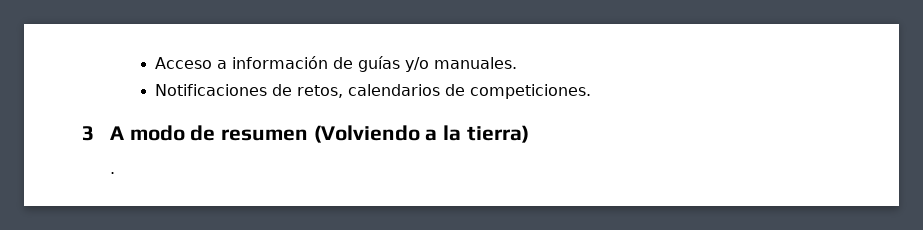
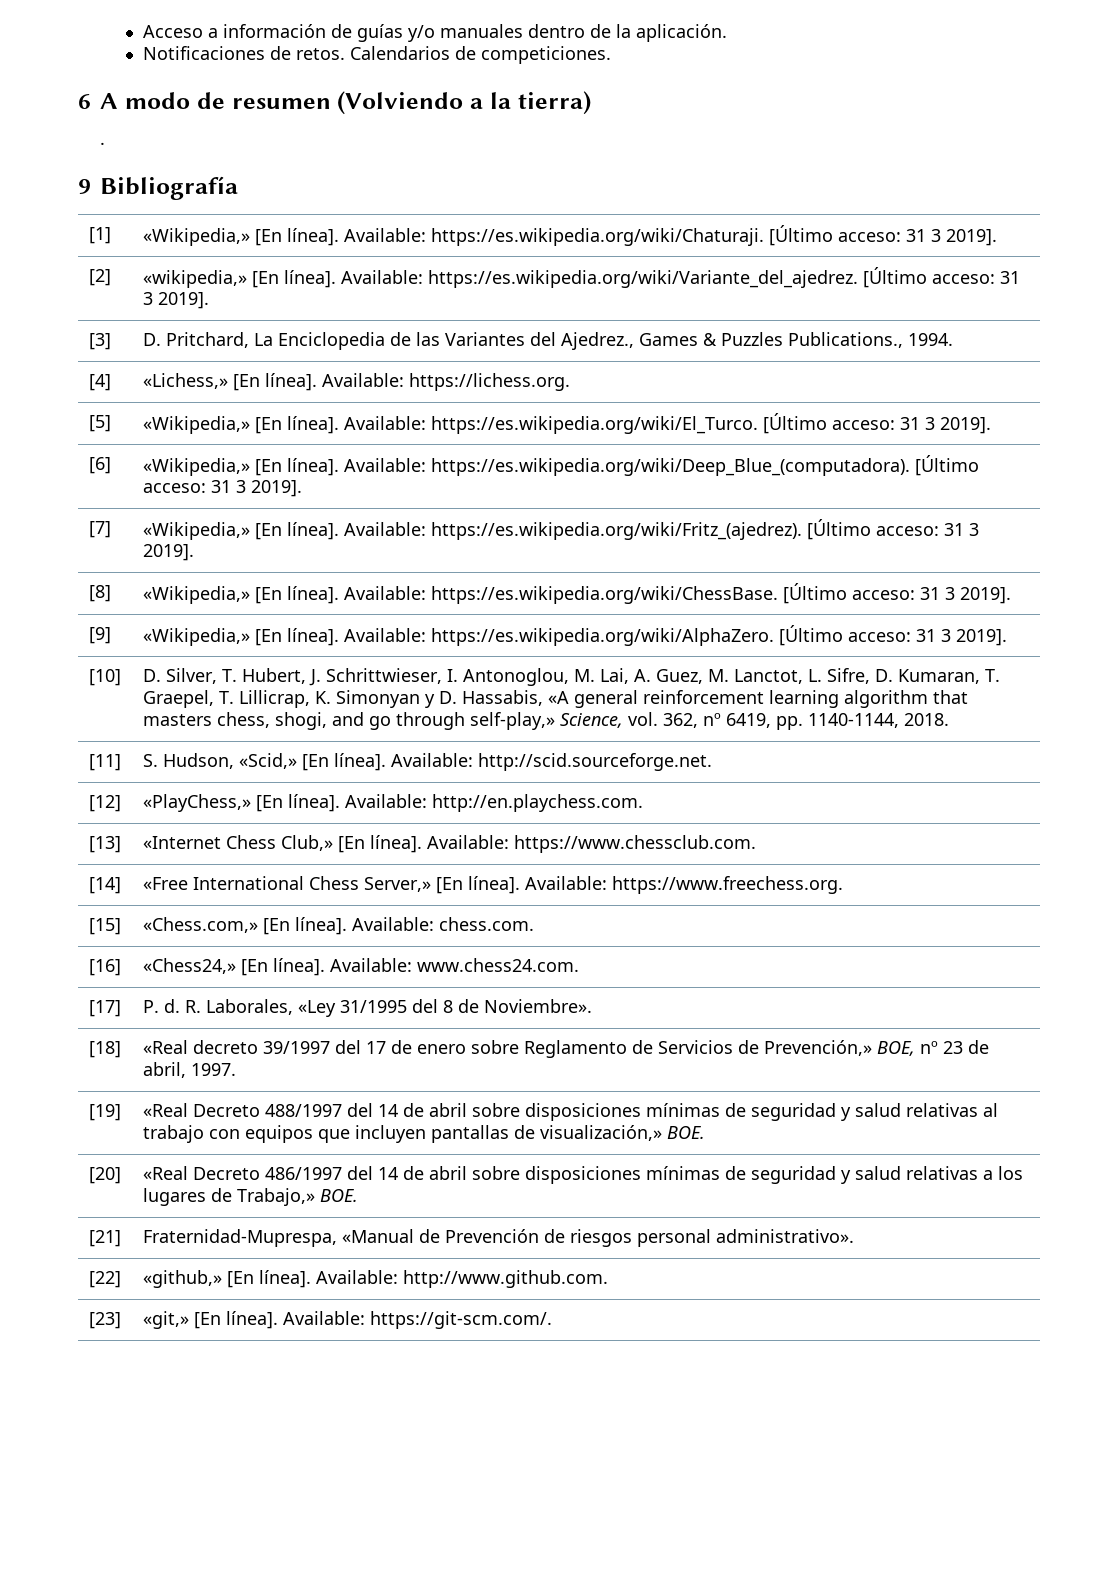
- Acceso a información de guías y/o manuales.
+ Acceso a información de guías y/o manuales dentro de la aplicación.
- Notificaciones de retos, calendarios de competiciones.
+ Notificaciones de retos. Calendarios de competiciones.
- 3 A modo de resumen (Volviendo a la tierra)
+ 6 A modo de resumen (Volviendo a la tierra)
+ 9 Bibliografía
+ [1] | «Wikipedia,» [En línea]. Available: https://es.wikipedia.org/wiki/Chaturaji. [Último acceso: 31 3 2019].
+ [2] | «wikipedia,» [En línea]. Available: https://es.wikipedia.org/wiki/Variante_del_ajedrez. [Último acceso: 31 3 2019].
+ [3] | D. Pritchard, La Enciclopedia de las Variantes del Ajedrez., Games & Puzzles Publications., 1994.
+ [4] | «Lichess,» [En línea]. Available: https://lichess.org.
+ [5] | «Wikipedia,» [En línea]. Available: https://es.wikipedia.org/wiki/El_Turco. [Último acceso: 31 3 2019].
+ [6] | «Wikipedia,» [En línea]. Available: https://es.wikipedia.org/wiki/Deep_Blue_(computadora). [Último acceso: 31 3 2019].
+ [7] | «Wikipedia,» [En línea]. Available: https://es.wikipedia.org/wiki/Fritz_(ajedrez). [Último acceso: 31 3 2019].
+ [8] | «Wikipedia,» [En línea]. Available: https://es.wikipedia.org/wiki/ChessBase. [Último acceso: 31 3 2019].
+ [9] | «Wikipedia,» [En línea]. Available: https://es.wikipedia.org/wiki/AlphaZero. [Último acceso: 31 3 2019].
+ [10] | D. Silver, T. Hubert, J. Schrittwieser, I. Antonoglou, M. Lai, A. Guez, M. Lanctot, L. Sifre, D. Kumaran, T. Graepel, T. Lillicrap, K. Simonyan y D. Hassabis, «A general reinforcement learning algorithm that masters chess, shogi, and go through self-play,» Science, vol. 362, nº 6419, pp. 1140-1144, 2018.
+ [11] | S. Hudson, «Scid,» [En línea]. Available: http://scid.sourceforge.net.
+ [12] | «PlayChess,» [En línea]. Available: http://en.playchess.com.
+ [13] | «Internet Chess Club,» [En línea]. Available: https://www.chessclub.com.
+ [14] | «Free International Chess Server,» [En línea]. Available: https://www.freechess.org.
+ [15] | «Chess.com,» [En línea]. Available: chess.com.
+ [16] | «Chess24,» [En línea]. Available: www.chess24.com.
+ [17] | P. d. R. Laborales, «Ley 31/1995 del 8 de Noviembre».
+ [18] | «Real decreto 39/1997 del 17 de enero sobre Reglamento de Servicios de Prevención,» BOE, nº 23 de abril, 1997.
+ [19] | «Real Decreto 488/1997 del 14 de abril sobre disposiciones mínimas de seguridad y salud relativas al trabajo con equipos que incluyen pantallas de visualización,» BOE.
+ [20] | «Real Decreto 486/1997 del 14 de abril sobre disposiciones mínimas de seguridad y salud relativas a los lugares de Trabajo,» BOE.
+ [21] | Fraternidad-Muprespa, «Manual de Prevención de riesgos personal administrativo».
+ [22] | «github,» [En línea]. Available: http://www.github.com.
+ [23] | «git,» [En línea]. Available: https://git-scm.com/.

